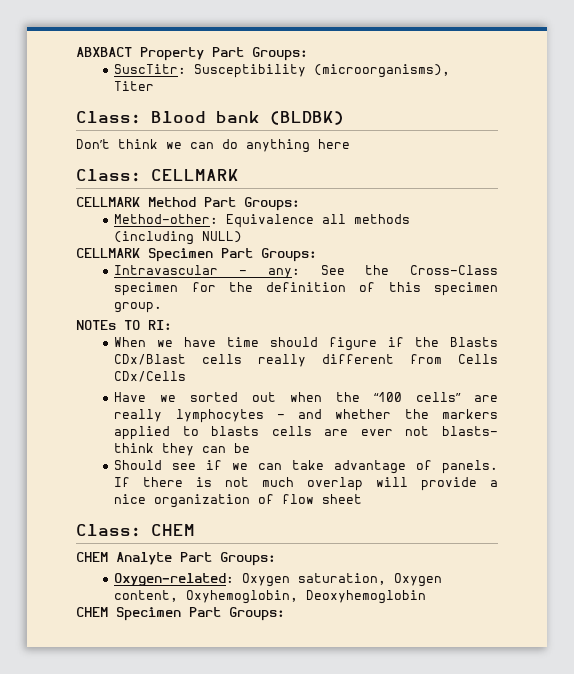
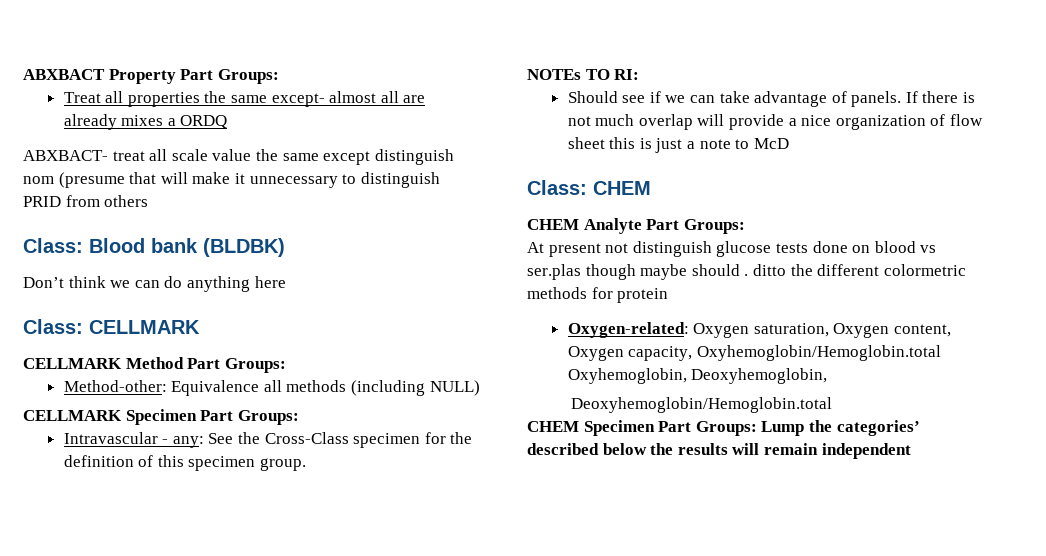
- SuscTitr: Susceptibility (microorganisms), Titer
+ Treat all properties the same except- almost all are already mixes a ORDQ
+ ABXBACT- treat all scale value the same except distinguish nom (presume that will make it unnecessary to distinguish PRID from others
- When we have time should figure if the Blasts CDx/Blast cells really different from Cells CDx/Cells
- Have we sorted out when the “100 cells” are really lymphocytes – and whether the markers applied to blasts cells are ever not blasts- think they can be
- If there is not much overlap will provide a nice organization of flow sheet
+ If there is not much overlap will provide a nice organization of flow sheet this is just a note to McD
+ At present not distinguish glucose tests done on blood vs ser.plas though maybe should . ditto the different colormetric methods for protein
- Oxygen-related: Oxygen saturation, Oxygen content, Oxyhemoglobin, Deoxyhemoglobin
- CHEM Specimen Part Groups:
+ Oxygen-related: Oxygen saturation, Oxygen content, Oxygen capacity, Oxyhemoglobin/Hemoglobin.total Oxyhemoglobin, Deoxyhemoglobin,
+ Deoxyhemoglobin/Hemoglobin.total
+ CHEM Specimen Part Groups: Lump the categories’ described below the results will remain independent

